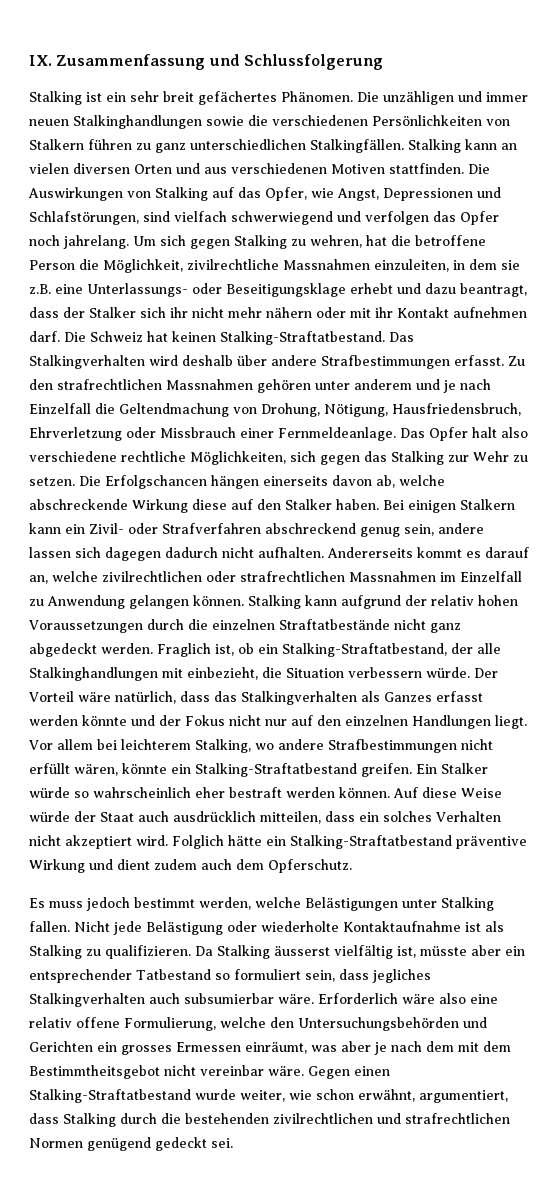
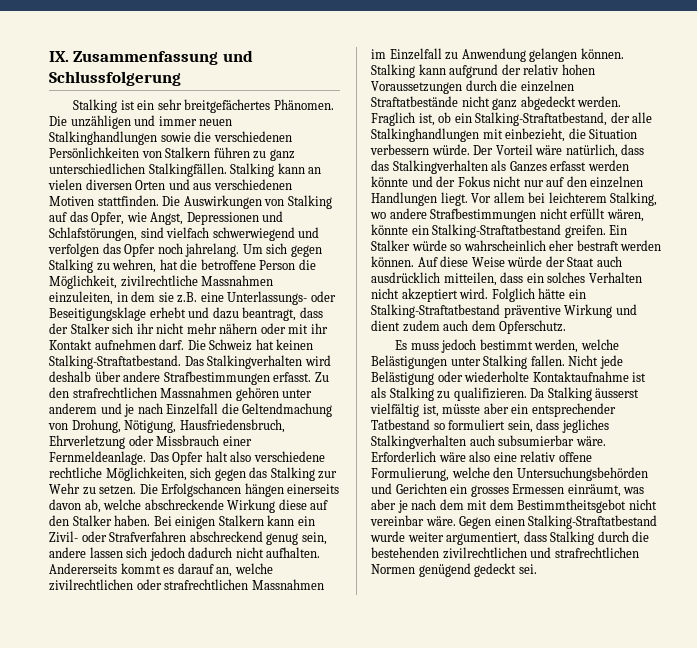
- Stalking ist ein sehr breit gefächertes Phänomen.
+ Stalking ist ein sehr breitgefächertes Phänomen.
- Bei einigen Stalkern kann ein Zivil- oder Strafverfahren abschreckend genug sein, andere lassen sich dagegen dadurch nicht aufhalten.
+ Bei einigen Stalkern kann ein Zivil- oder Strafverfahren abschreckend genug sein, andere lassen sich jedoch dadurch nicht aufhalten.
- Gegen einen Stalking-Straftatbestand wurde weiter, wie schon erwähnt, argumentiert, dass Stalking durch die bestehenden zivilrechtlichen und strafrechtlichen Normen genügend gedeckt sei.
+ Gegen einen Stalking-Straftatbestand wurde weiter argumentiert, dass Stalking durch die bestehenden zivilrechtlichen und strafrechtlichen Normen genügend gedeckt sei.

